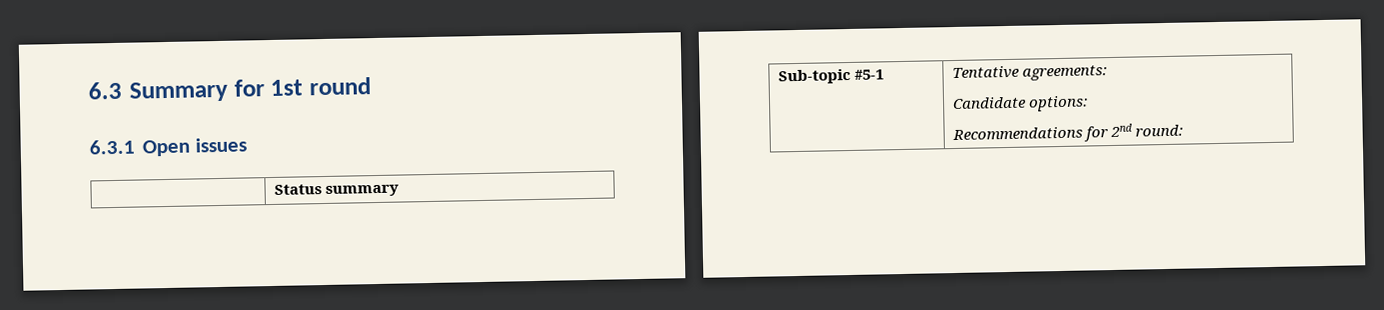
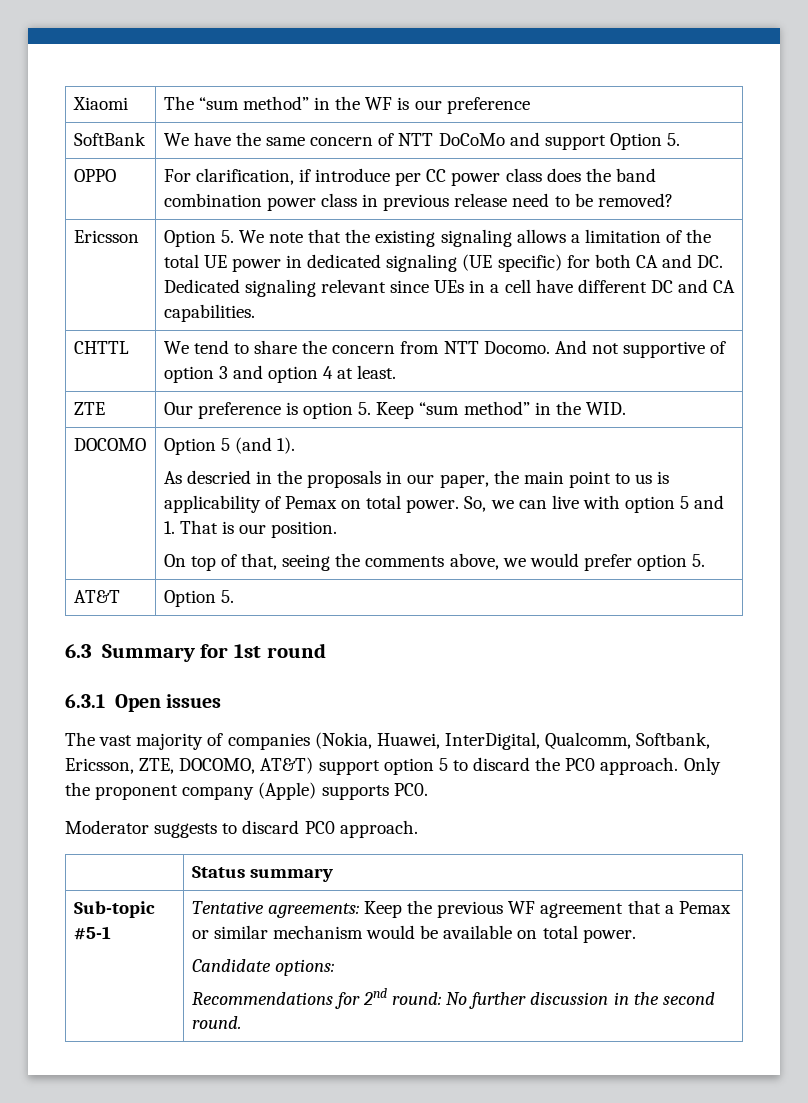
+ Xiaomi | The “sum method” in the WF is our preference
+ SoftBank | We have the same concern of NTT DoCoMo and support Option 5.
+ OPPO | For clarification, if introduce per CC power class does the band combination power class in previous release need to be removed?
+ Ericsson | Option 5. We note that the existing signaling allows a limitation of the total UE power in dedicated signaling (UE specific) for both CA and DC. Dedicated signaling relevant since UEs in a cell have different DC and CA capabilities.
+ CHTTL | We tend to share the concern from NTT Docomo. And not supportive of option 3 and option 4 at least.
+ ZTE | Our preference is option 5. Keep “sum method” in the WID.
+ DOCOMO | Option 5 (and 1).
+ As descried in the proposals in our paper, the main point to us is applicability of Pemax on total power. So, we can live with option 5 and 1. That is our position.
+ On top of that, seeing the comments above, we would prefer option 5.
+ AT&T | Option 5.
+ The vast majority of companies (Nokia, Huawei, InterDigital, Qualcomm, Softbank, Ericsson, ZTE, DOCOMO, AT&T) support option 5 to discard the PC0 approach. Only the proponent company (Apple) supports PC0.
+ Moderator suggests to discard PC0 approach.
- Sub-topic #5-1 | Tentative agreements:
+ Sub-topic #5-1 | Tentative agreements: Keep the previous WF agreement that a Pemax or similar mechanism would be available on total power.
  Candidate options:
- Recommendations for 2nd round:
+ Recommendations for 2nd round: No further discussion in the second round.

